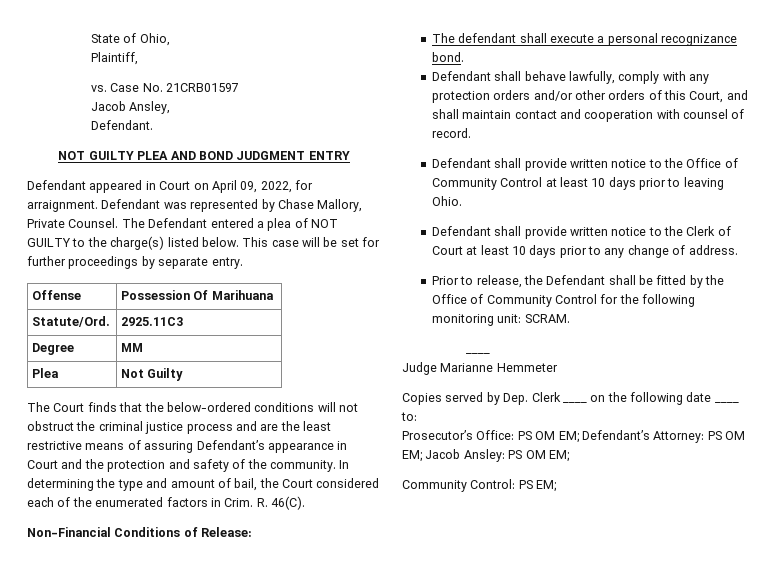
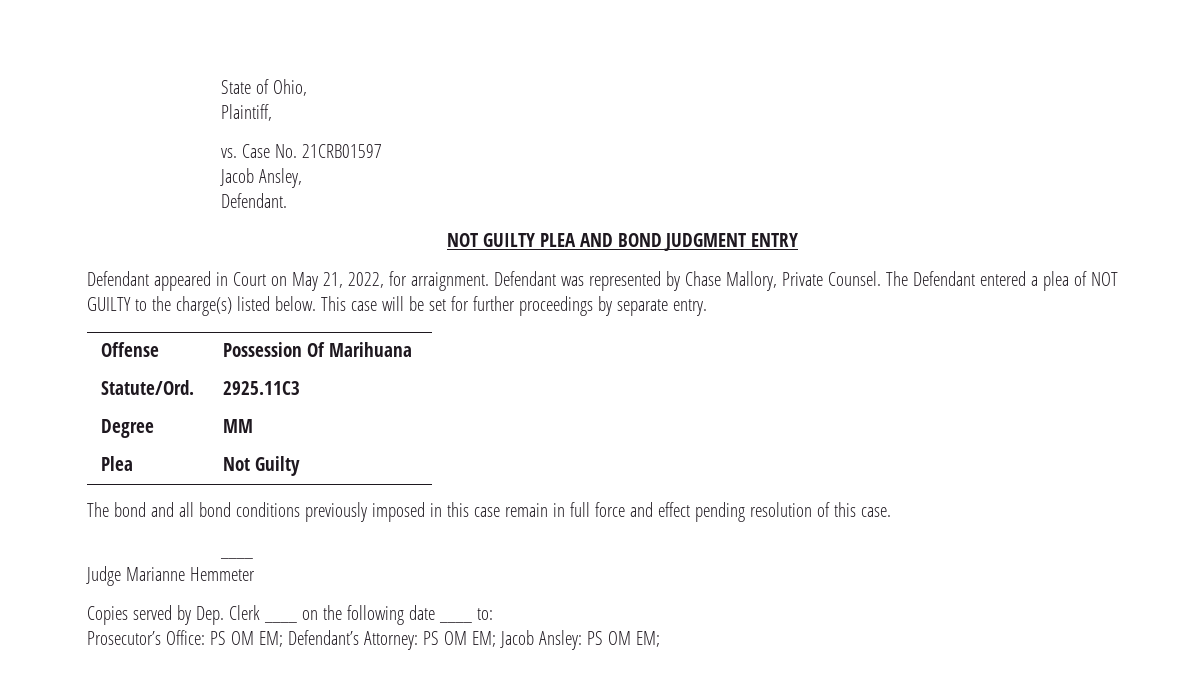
- Defendant appeared in Court on April 09, 2022, for arraignment.
+ Defendant appeared in Court on May 21, 2022, for arraignment.
- The Court finds that the below-ordered conditions will not obstruct the criminal justice process and are the least restrictive means of assuring Defendant’s appearance in Court and the protection and safety of the community. In determining the type and amount of bail, the Court considered each of the enumerated factors in Crim. R. 46(C).
- Non-Financial Conditions of Release:
- The defendant shall execute a personal recognizance bond.
- Defendant shall behave lawfully, comply with any protection orders and/or other orders of this Court, and shall maintain contact and cooperation with counsel of record.
- Defendant shall provide written notice to the Office of Community Control at least 10 days prior to leaving Ohio.
- Defendant shall provide written notice to the Clerk of Court at least 10 days prior to any change of address.
- Prior to release, the Defendant shall be fitted by the Office of Community Control for the following monitoring unit: SCRAM.
+ The bond and all bond conditions previously imposed in this case remain in full force and effect pending resolution of this case.
- Community Control: PS EM;

